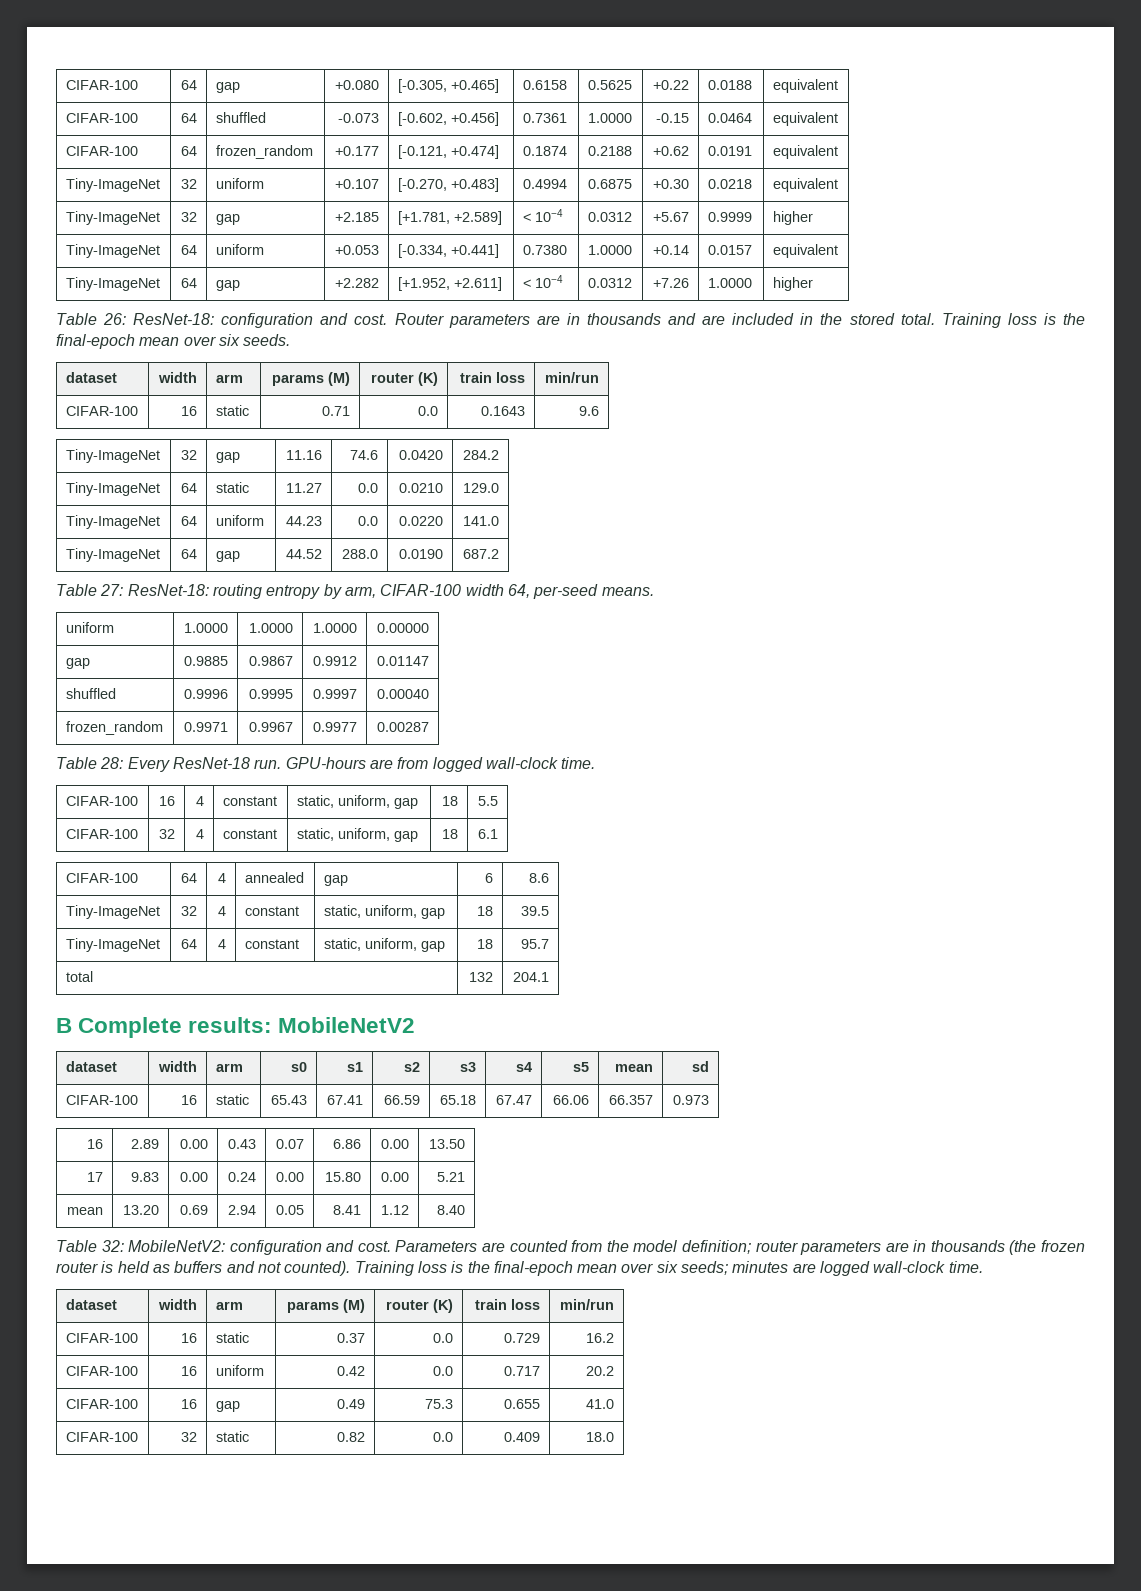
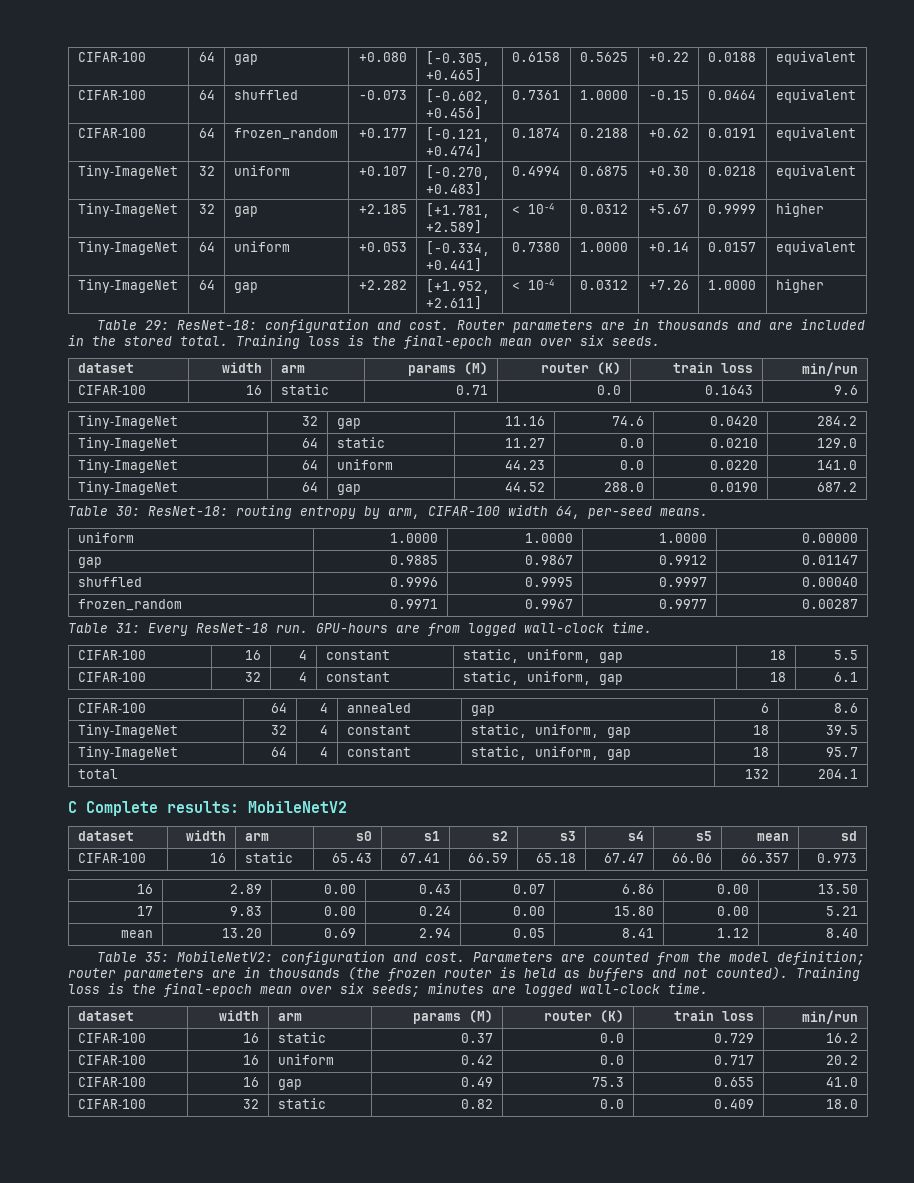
- Table 26: ResNet-18: configuration and cost.
+ Table 29: ResNet-18: configuration and cost.
- Table 27: ResNet-18: routing entropy by arm, CIFAR-100 width 64, per-seed means.
+ Table 30: ResNet-18: routing entropy by arm, CIFAR-100 width 64, per-seed means.
- Table 28: Every ResNet-18 run.
+ Table 31: Every ResNet-18 run.
- B Complete results: MobileNetV2
+ C Complete results: MobileNetV2
- Table 32: MobileNetV2: configuration and cost.
+ Table 35: MobileNetV2: configuration and cost.

